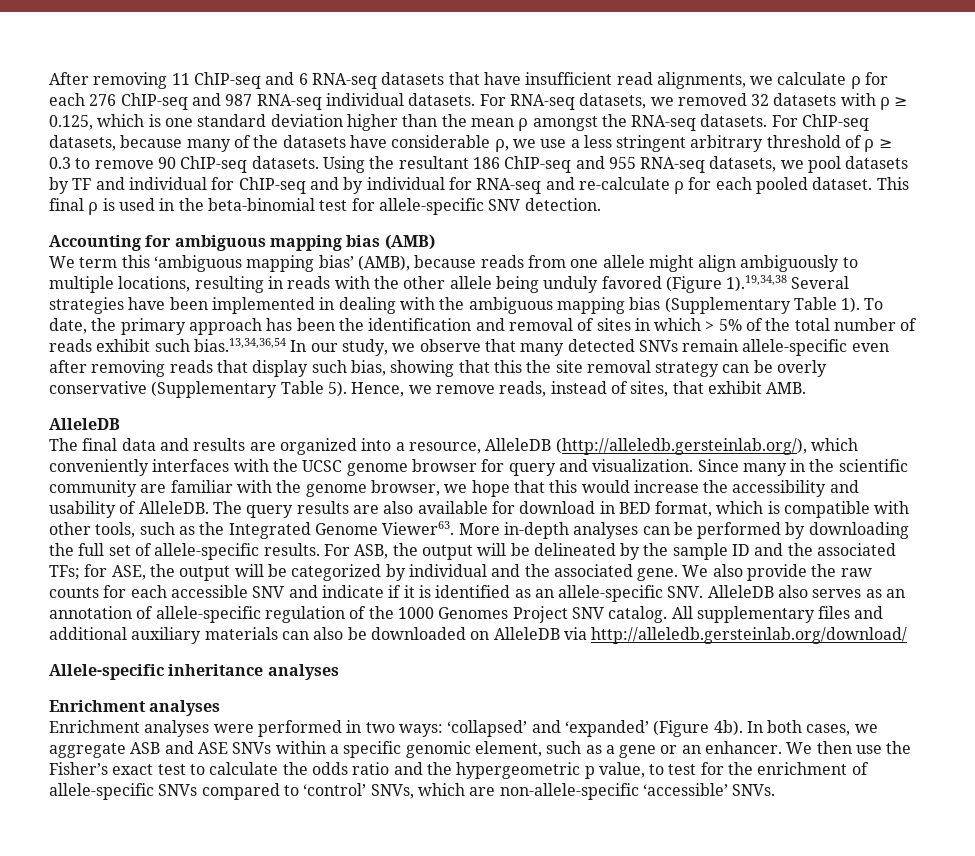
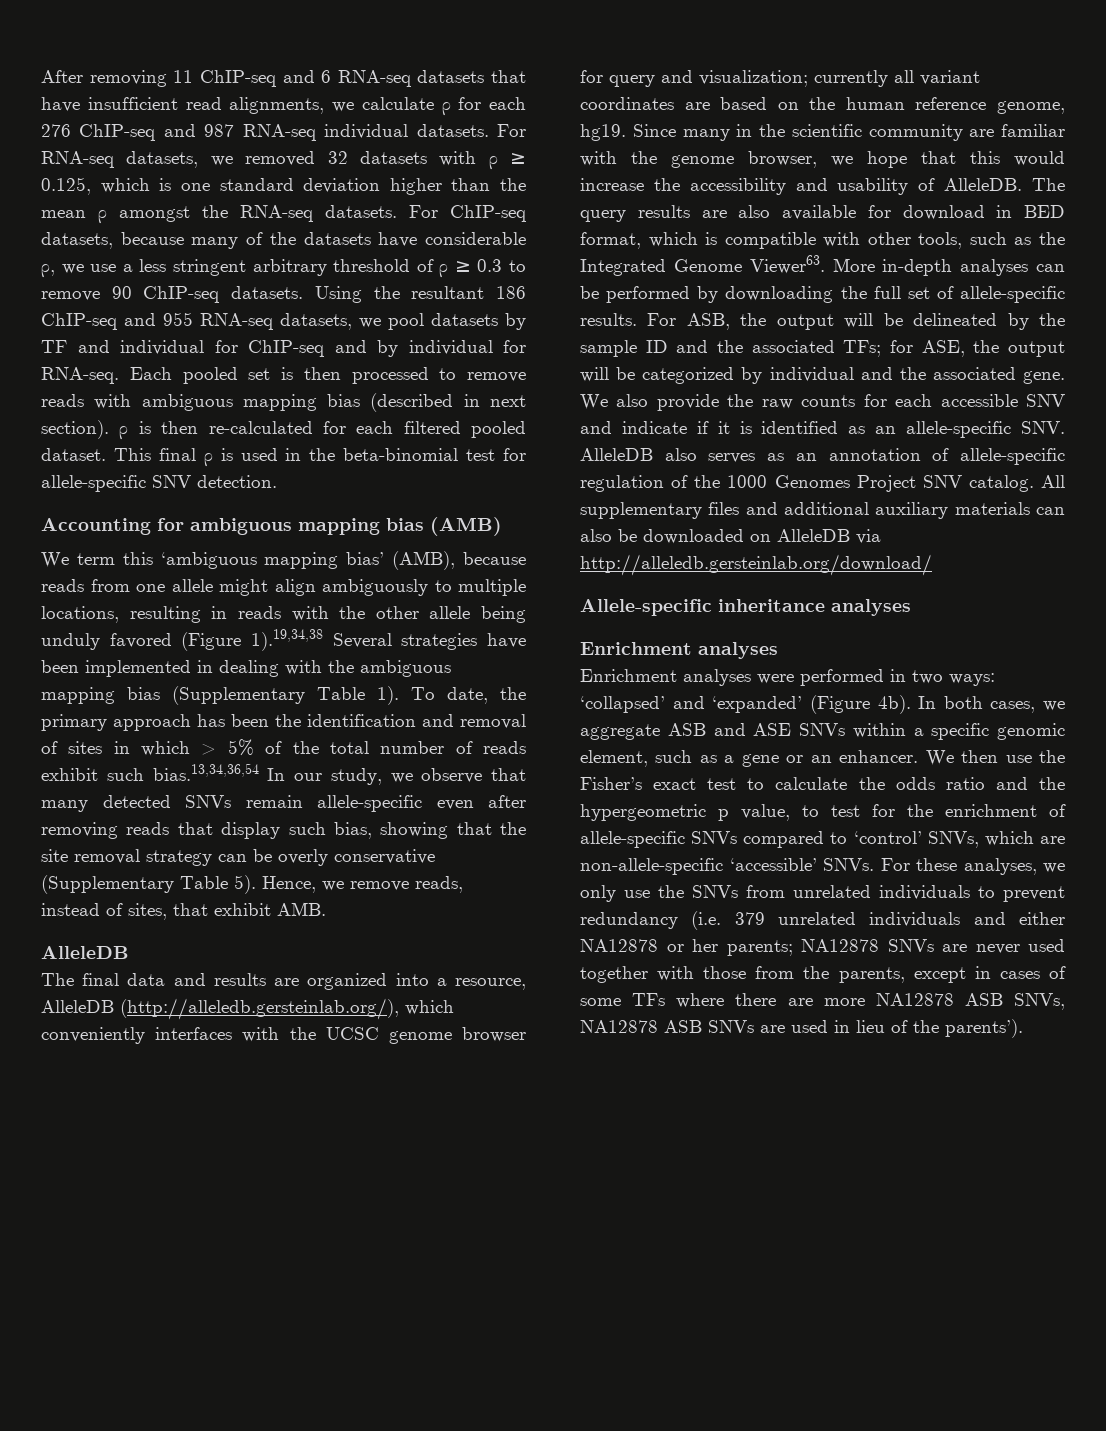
- Using the resultant 186 ChIP-seq and 955 RNA-seq datasets, we pool datasets by TF and individual for ChIP-seq and by individual for RNA-seq and re-calculate ρ for each pooled dataset.
+ Using the resultant 186 ChIP-seq and 955 RNA-seq datasets, we pool datasets by TF and individual for ChIP-seq and by individual for RNA-seq. Each pooled set is then processed to remove reads with ambiguous mapping bias (described in next section). ρ is then re-calculated for each filtered pooled dataset.
- To date, the primary approach has been the identification and removal of sites in which > 5% of the total number of reads exhibit such bias.13,34,36,54 In our study, we observe that many detected SNVs remain allele-specific even after removing reads that display such bias, showing that this the site removal strategy can be overly conservative (Supplementary Table 5).
+ To date, the primary approach has been the identification and removal of sites in which > 5% of the total number of reads exhibit such bias.13,34,36,54 In our study, we observe that many detected SNVs remain allele-specific even after removing reads that display such bias, showing that the site removal strategy can be overly conservative (Supplementary Table 5).
- The final data and results are organized into a resource, AlleleDB (http://alleledb.gersteinlab.org/), which conveniently interfaces with the UCSC genome browser for query and visualization.
+ The final data and results are organized into a resource, AlleleDB (http://alleledb.gersteinlab.org/), which conveniently interfaces with the UCSC genome browser for query and visualization; currently all variant coordinates are based on the human reference genome, hg19.
+ For these analyses, we only use the SNVs from unrelated individuals to prevent redundancy (i.e. 379 unrelated individuals and either NA12878 or her parents; NA12878 SNVs are never used together with those from the parents, except in cases of some TFs where there are more NA12878 ASB SNVs, NA12878 ASB SNVs are used in lieu of the parents’).

